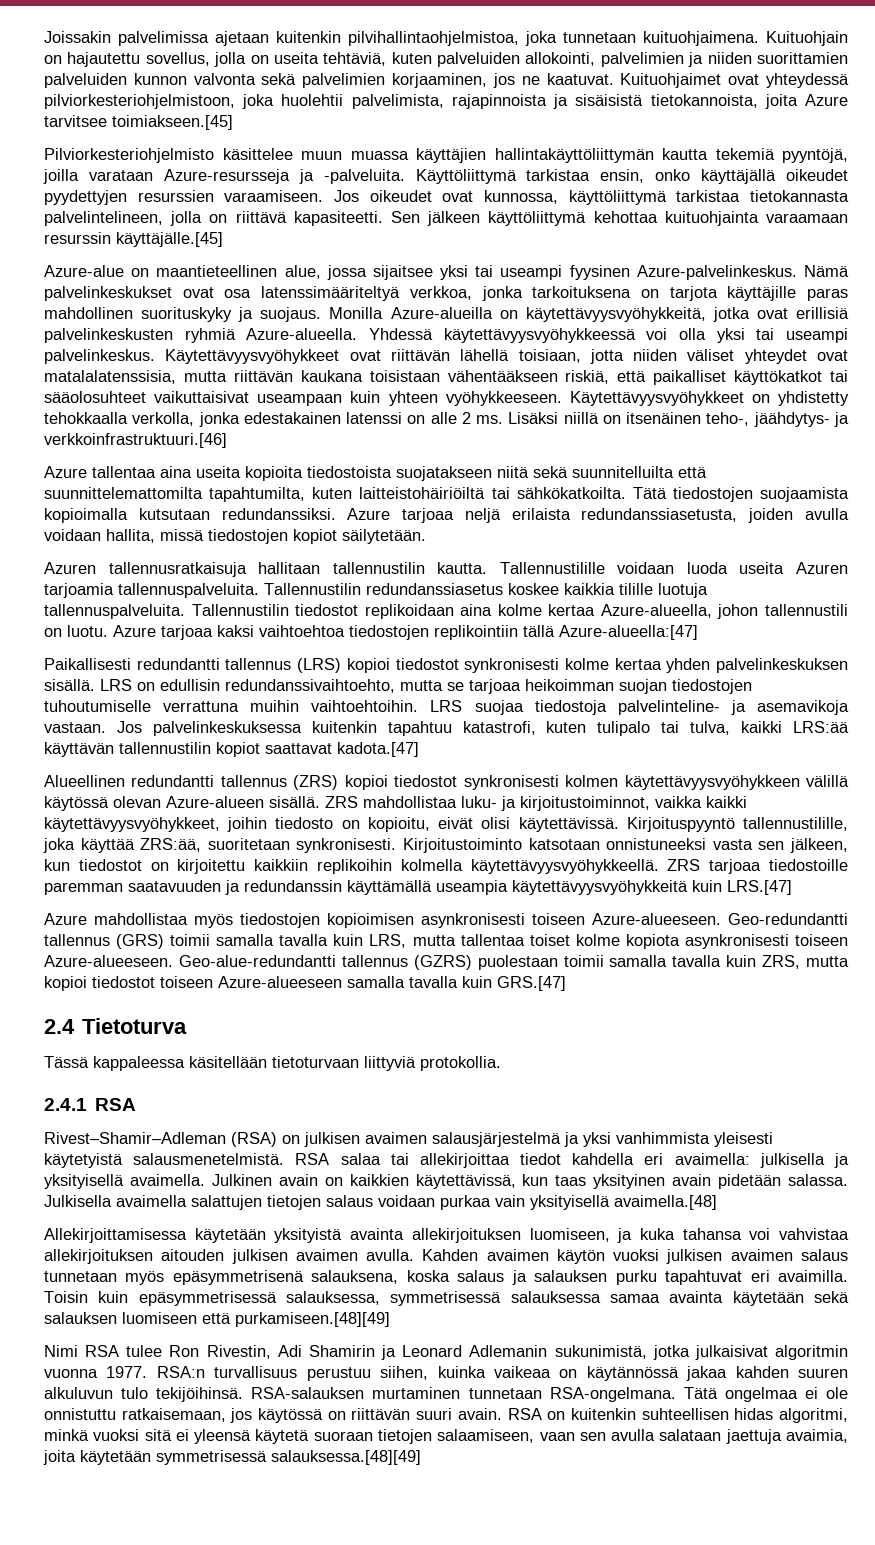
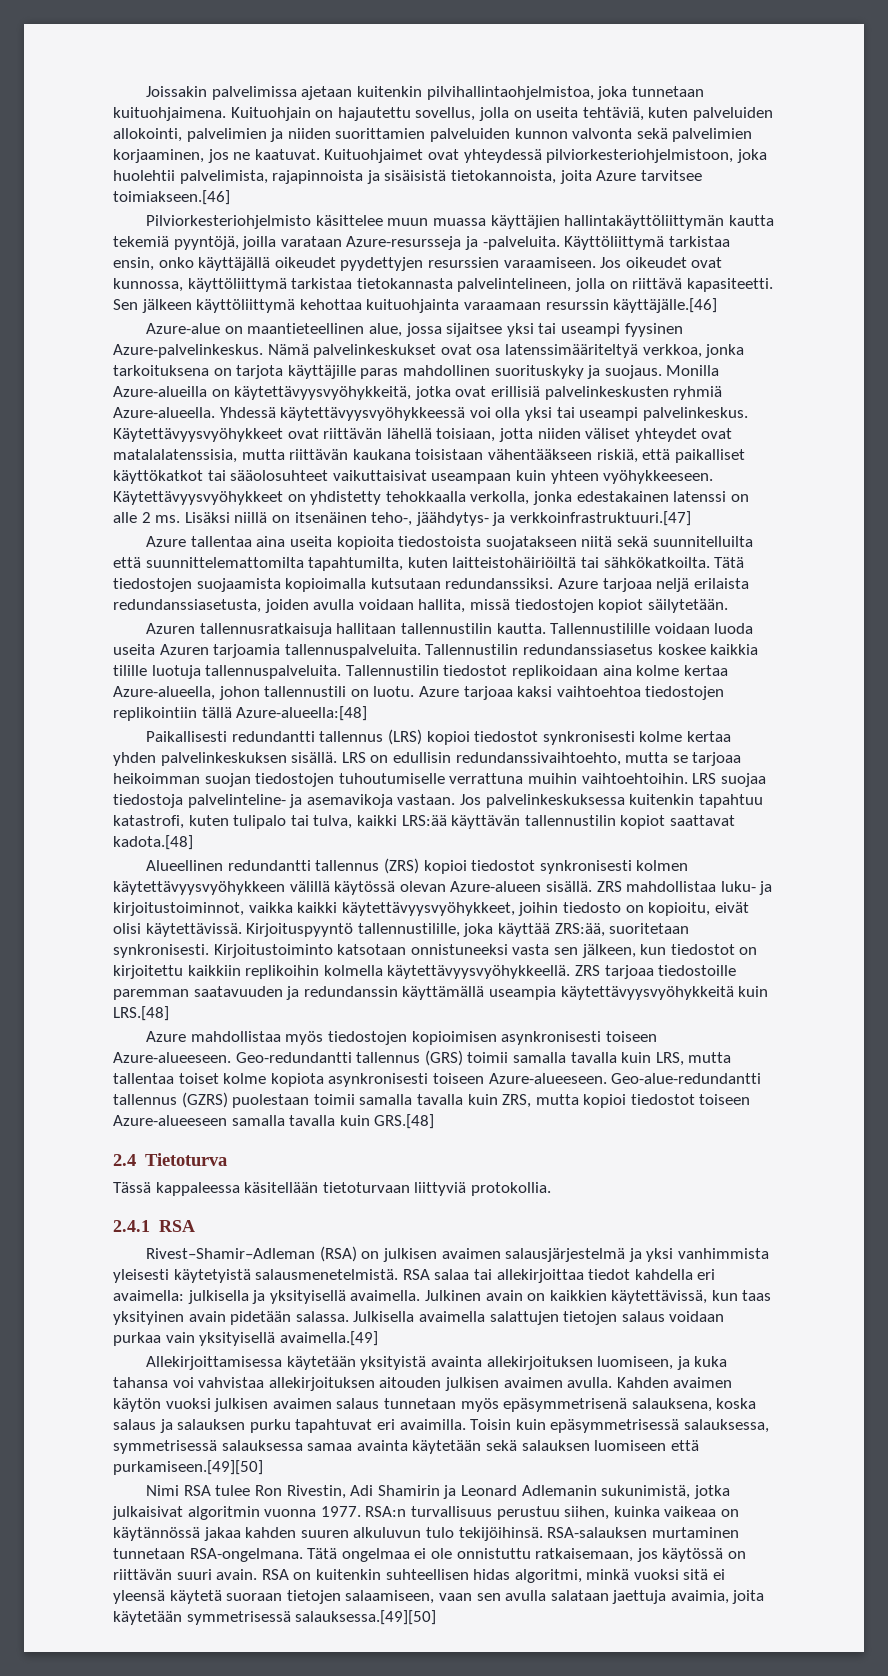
- Kuituohjaimet ovat yhteydessä pilviorkesteriohjelmistoon, joka huolehtii palvelimista, rajapinnoista ja sisäisistä tietokannoista, joita Azure tarvitsee toimiakseen.[45]
+ Kuituohjaimet ovat yhteydessä pilviorkesteriohjelmistoon, joka huolehtii palvelimista, rajapinnoista ja sisäisistä tietokannoista, joita Azure tarvitsee toimiakseen.[46]
- Sen jälkeen käyttöliittymä kehottaa kuituohjainta varaamaan resurssin käyttäjälle.[45]
+ Sen jälkeen käyttöliittymä kehottaa kuituohjainta varaamaan resurssin käyttäjälle.[46]
- Lisäksi niillä on itsenäinen teho-, jäähdytys- ja verkkoinfrastruktuuri.[46]
+ Lisäksi niillä on itsenäinen teho-, jäähdytys- ja verkkoinfrastruktuuri.[47]
- Azure tarjoaa kaksi vaihtoehtoa tiedostojen replikointiin tällä Azure-alueella:[47]
+ Azure tarjoaa kaksi vaihtoehtoa tiedostojen replikointiin tällä Azure-alueella:[48]
- Jos palvelinkeskuksessa kuitenkin tapahtuu katastrofi, kuten tulipalo tai tulva, kaikki LRS:ää käyttävän tallennustilin kopiot saattavat kadota.[47]
+ Jos palvelinkeskuksessa kuitenkin tapahtuu katastrofi, kuten tulipalo tai tulva, kaikki LRS:ää käyttävän tallennustilin kopiot saattavat kadota.[48]
- ZRS tarjoaa tiedostoille paremman saatavuuden ja redundanssin käyttämällä useampia käytettävyysvyöhykkeitä kuin LRS.[47]
+ ZRS tarjoaa tiedostoille paremman saatavuuden ja redundanssin käyttämällä useampia käytettävyysvyöhykkeitä kuin LRS.[48]
- Geo-alue-redundantti tallennus (GZRS) puolestaan toimii samalla tavalla kuin ZRS, mutta kopioi tiedostot toiseen Azure-alueeseen samalla tavalla kuin GRS.[47]
+ Geo-alue-redundantti tallennus (GZRS) puolestaan toimii samalla tavalla kuin ZRS, mutta kopioi tiedostot toiseen Azure-alueeseen samalla tavalla kuin GRS.[48]
- Julkisella avaimella salattujen tietojen salaus voidaan purkaa vain yksityisellä avaimella.[48]
+ Julkisella avaimella salattujen tietojen salaus voidaan purkaa vain yksityisellä avaimella.[49]
- Toisin kuin epäsymmetrisessä salauksessa, symmetrisessä salauksessa samaa avainta käytetään sekä salauksen luomiseen että purkamiseen.[48][49]
+ Toisin kuin epäsymmetrisessä salauksessa, symmetrisessä salauksessa samaa avainta käytetään sekä salauksen luomiseen että purkamiseen.[49][50]
- RSA on kuitenkin suhteellisen hidas algoritmi, minkä vuoksi sitä ei yleensä käytetä suoraan tietojen salaamiseen, vaan sen avulla salataan jaettuja avaimia, joita käytetään symmetrisessä salauksessa.[48][49]
+ RSA on kuitenkin suhteellisen hidas algoritmi, minkä vuoksi sitä ei yleensä käytetä suoraan tietojen salaamiseen, vaan sen avulla salataan jaettuja avaimia, joita käytetään symmetrisessä salauksessa.[49][50]

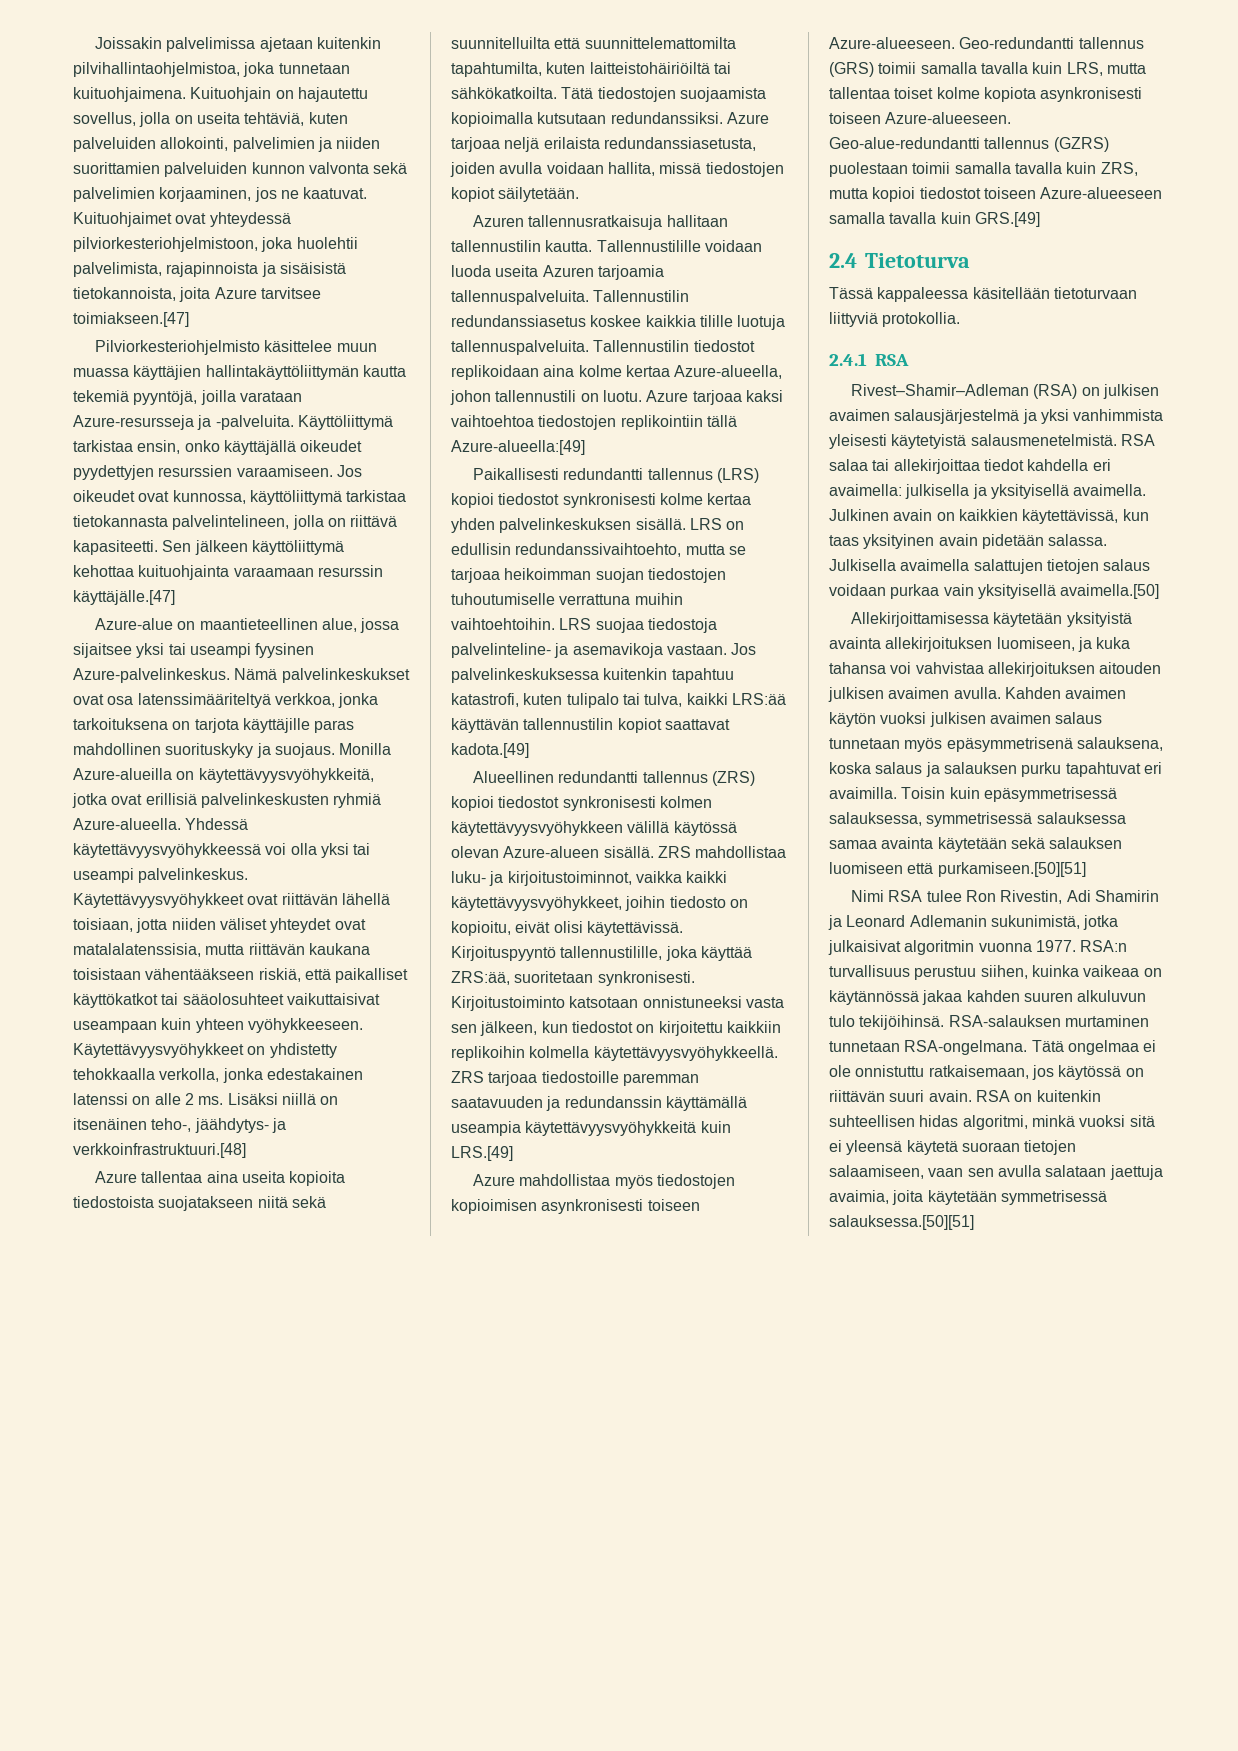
- Kuituohjaimet ovat yhteydessä pilviorkesteriohjelmistoon, joka huolehtii palvelimista, rajapinnoista ja sisäisistä tietokannoista, joita Azure tarvitsee toimiakseen.[46]
+ Kuituohjaimet ovat yhteydessä pilviorkesteriohjelmistoon, joka huolehtii palvelimista, rajapinnoista ja sisäisistä tietokannoista, joita Azure tarvitsee toimiakseen.[47]
- Sen jälkeen käyttöliittymä kehottaa kuituohjainta varaamaan resurssin käyttäjälle.[46]
+ Sen jälkeen käyttöliittymä kehottaa kuituohjainta varaamaan resurssin käyttäjälle.[47]
- Lisäksi niillä on itsenäinen teho-, jäähdytys- ja verkkoinfrastruktuuri.[47]
+ Lisäksi niillä on itsenäinen teho-, jäähdytys- ja verkkoinfrastruktuuri.[48]
- Azure tarjoaa kaksi vaihtoehtoa tiedostojen replikointiin tällä Azure-alueella:[48]
+ Azure tarjoaa kaksi vaihtoehtoa tiedostojen replikointiin tällä Azure-alueella:[49]
- Jos palvelinkeskuksessa kuitenkin tapahtuu katastrofi, kuten tulipalo tai tulva, kaikki LRS:ää käyttävän tallennustilin kopiot saattavat kadota.[48]
+ Jos palvelinkeskuksessa kuitenkin tapahtuu katastrofi, kuten tulipalo tai tulva, kaikki LRS:ää käyttävän tallennustilin kopiot saattavat kadota.[49]
- ZRS tarjoaa tiedostoille paremman saatavuuden ja redundanssin käyttämällä useampia käytettävyysvyöhykkeitä kuin LRS.[48]
+ ZRS tarjoaa tiedostoille paremman saatavuuden ja redundanssin käyttämällä useampia käytettävyysvyöhykkeitä kuin LRS.[49]
- Geo-alue-redundantti tallennus (GZRS) puolestaan toimii samalla tavalla kuin ZRS, mutta kopioi tiedostot toiseen Azure-alueeseen samalla tavalla kuin GRS.[48]
+ Geo-alue-redundantti tallennus (GZRS) puolestaan toimii samalla tavalla kuin ZRS, mutta kopioi tiedostot toiseen Azure-alueeseen samalla tavalla kuin GRS.[49]
- Julkisella avaimella salattujen tietojen salaus voidaan purkaa vain yksityisellä avaimella.[49]
+ Julkisella avaimella salattujen tietojen salaus voidaan purkaa vain yksityisellä avaimella.[50]
- Toisin kuin epäsymmetrisessä salauksessa, symmetrisessä salauksessa samaa avainta käytetään sekä salauksen luomiseen että purkamiseen.[49][50]
+ Toisin kuin epäsymmetrisessä salauksessa, symmetrisessä salauksessa samaa avainta käytetään sekä salauksen luomiseen että purkamiseen.[50][51]
- RSA on kuitenkin suhteellisen hidas algoritmi, minkä vuoksi sitä ei yleensä käytetä suoraan tietojen salaamiseen, vaan sen avulla salataan jaettuja avaimia, joita käytetään symmetrisessä salauksessa.[49][50]
+ RSA on kuitenkin suhteellisen hidas algoritmi, minkä vuoksi sitä ei yleensä käytetä suoraan tietojen salaamiseen, vaan sen avulla salataan jaettuja avaimia, joita käytetään symmetrisessä salauksessa.[50][51]

